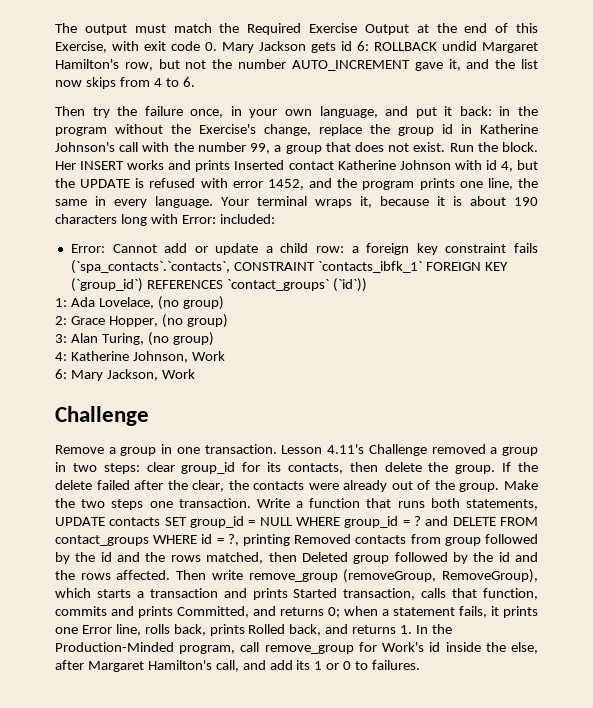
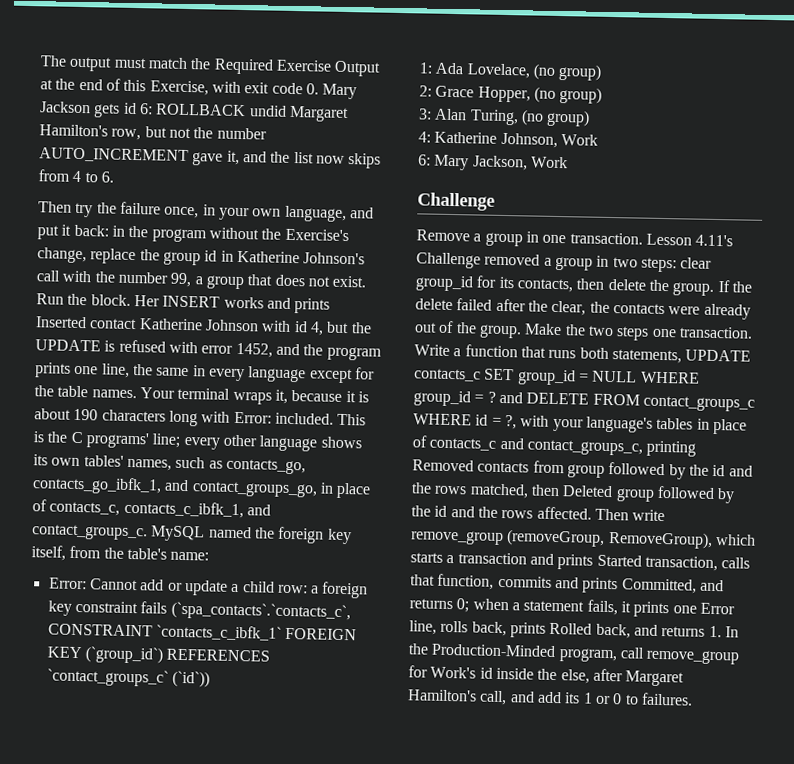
- Her INSERT works and prints Inserted contact Katherine Johnson with id 4, but the UPDATE is refused with error 1452, and the program prints one line, the same in every language.
+ Her INSERT works and prints Inserted contact Katherine Johnson with id 4, but the UPDATE is refused with error 1452, and the program prints one line, the same in every language except for the table names.
- Your terminal wraps it, because it is about 190 characters long with Error: included:
+ Your terminal wraps it, because it is about 190 characters long with Error: included. This is the C programs' line; every other language shows its own tables' names, such as contacts_go, contacts_go_ibfk_1, and contact_groups_go, in place of contacts_c, contacts_c_ibfk_1, and contact_groups_c. MySQL named the foreign key itself, from the table's name:
- Error: Cannot add or update a child row: a foreign key constraint fails (`spa_contacts`.`contacts`, CONSTRAINT `contacts_ibfk_1` FOREIGN KEY (`group_id`) REFERENCES `contact_groups` (`id`))
+ Error: Cannot add or update a child row: a foreign key constraint fails (`spa_contacts`.`contacts_c`, CONSTRAINT `contacts_c_ibfk_1` FOREIGN KEY (`group_id`) REFERENCES `contact_groups_c` (`id`))
- Write a function that runs both statements, UPDATE contacts SET group_id = NULL WHERE group_id = ? and DELETE FROM contact_groups WHERE id = ?, printing Removed contacts from group followed by the id and the rows matched, then Deleted group followed by the id and the rows affected.
+ Write a function that runs both statements, UPDATE contacts_c SET group_id = NULL WHERE group_id = ? and DELETE FROM contact_groups_c WHERE id = ?, with your language's tables in place of contacts_c and contact_groups_c, printing Removed contacts from group followed by the id and the rows matched, then Deleted group followed by the id and the rows affected.

